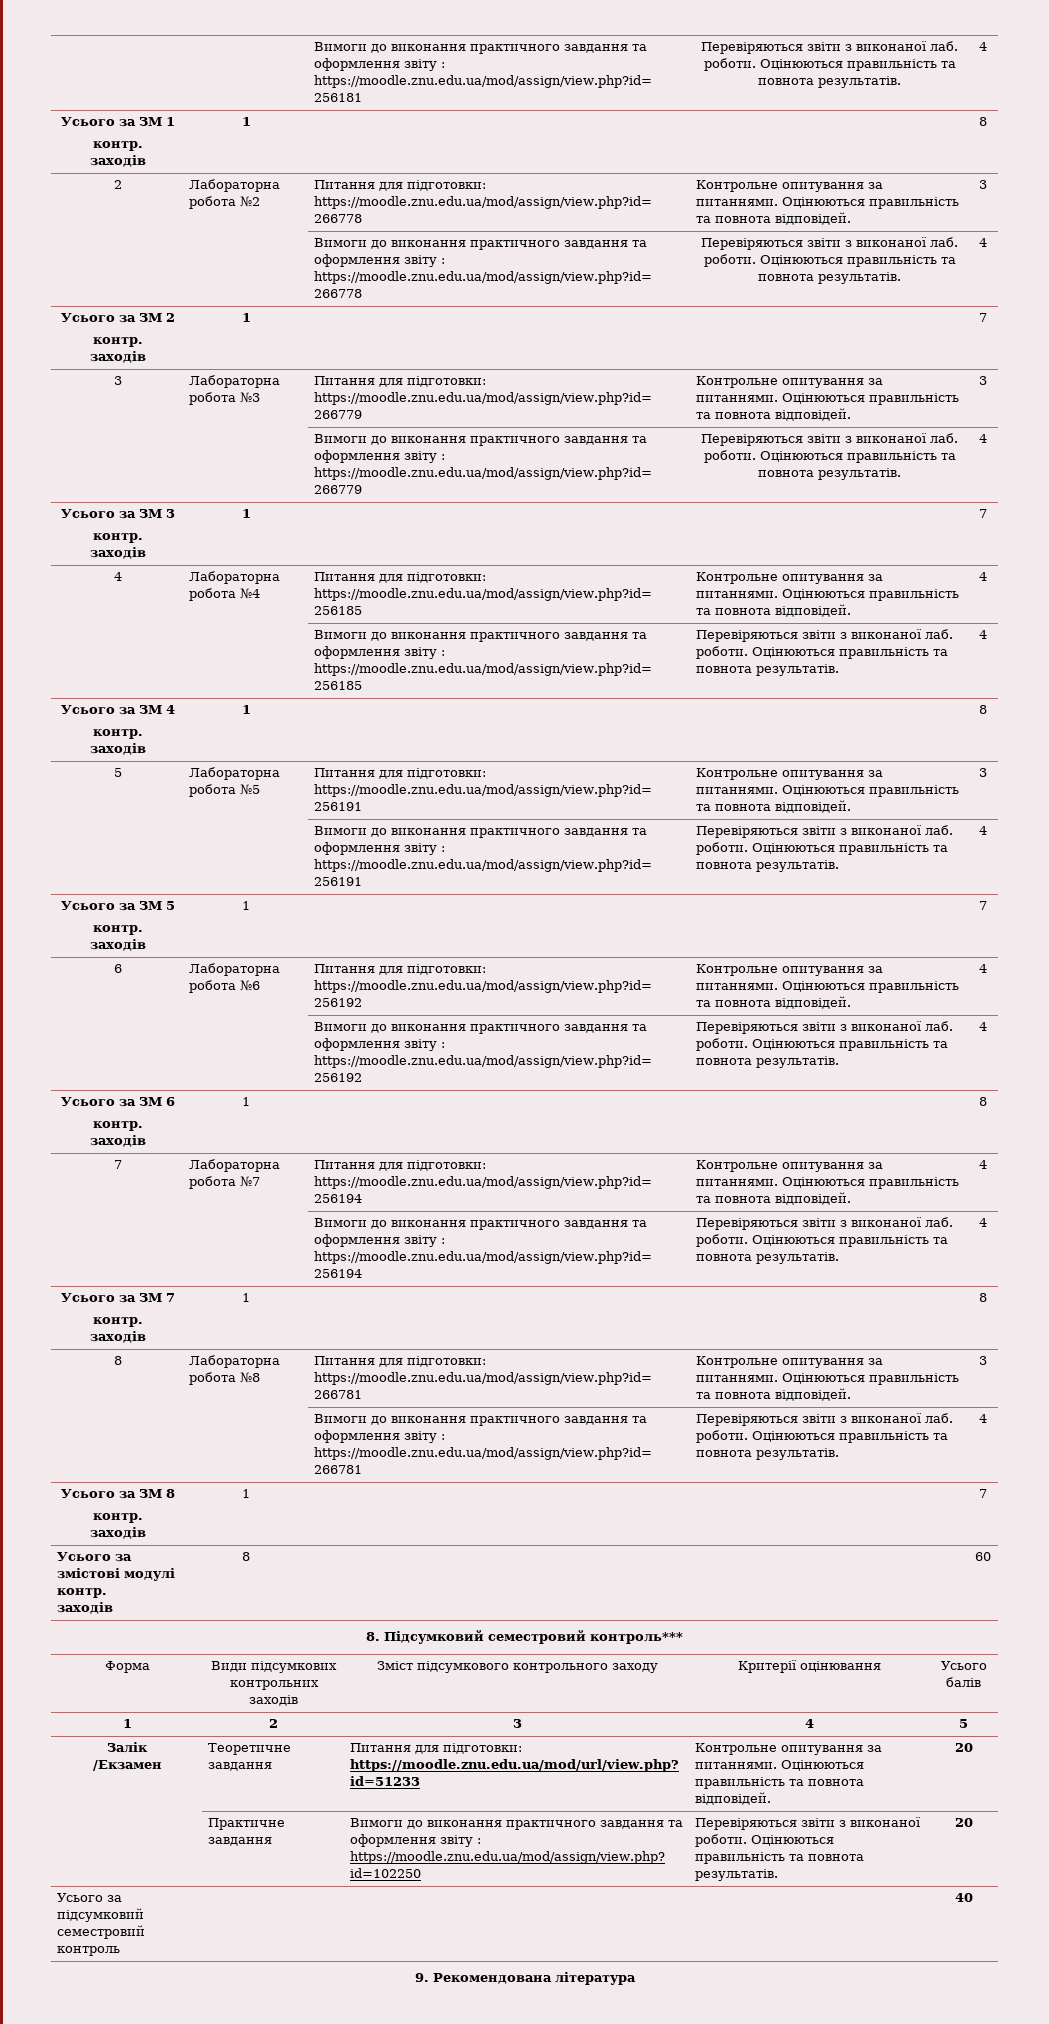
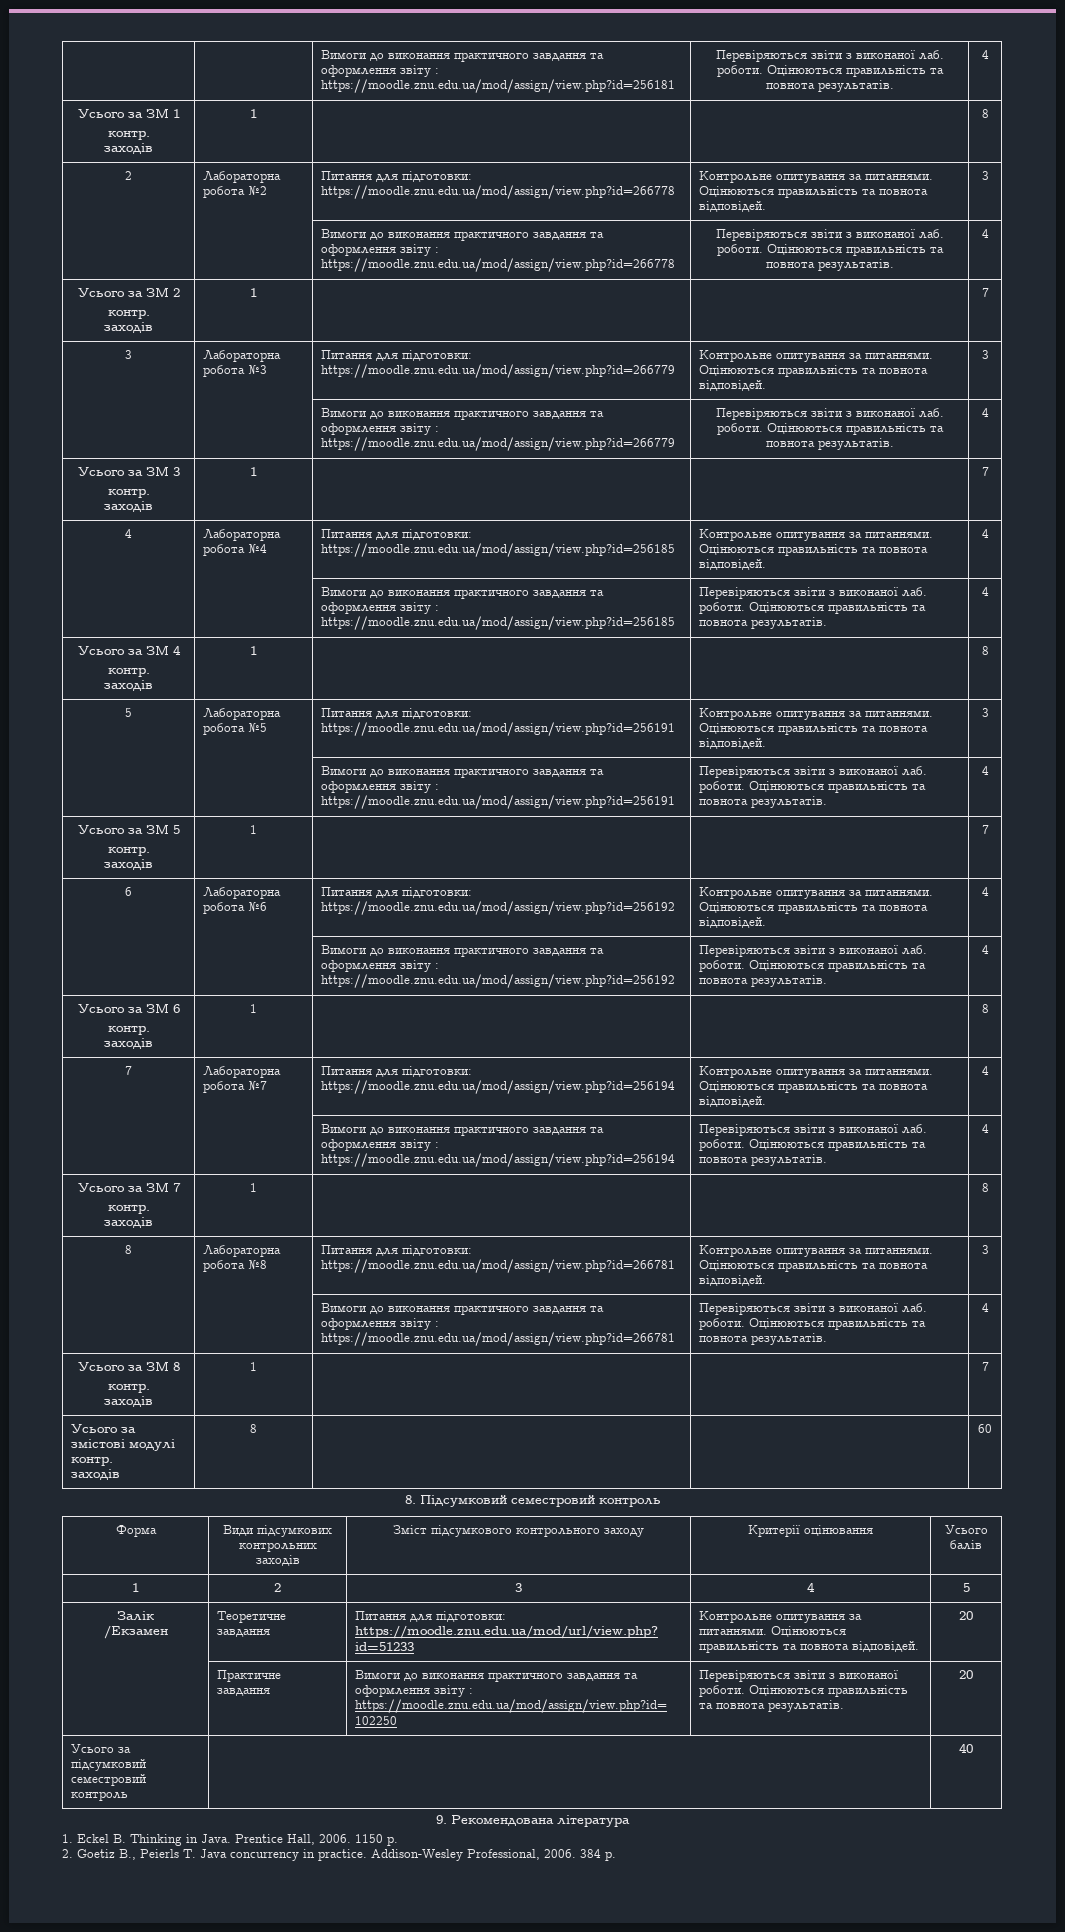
- 8. Підсумковий семестровий контроль***
+ 8. Підсумковий семестровий контроль
+ 1. Eckel B. Thinking in Java. Prentice Hall, 2006. 1150 p.
+ 2. Goetiz B., Peierls T. Java concurrency in practice. Addison-Wesley Professional, 2006. 384 p.

